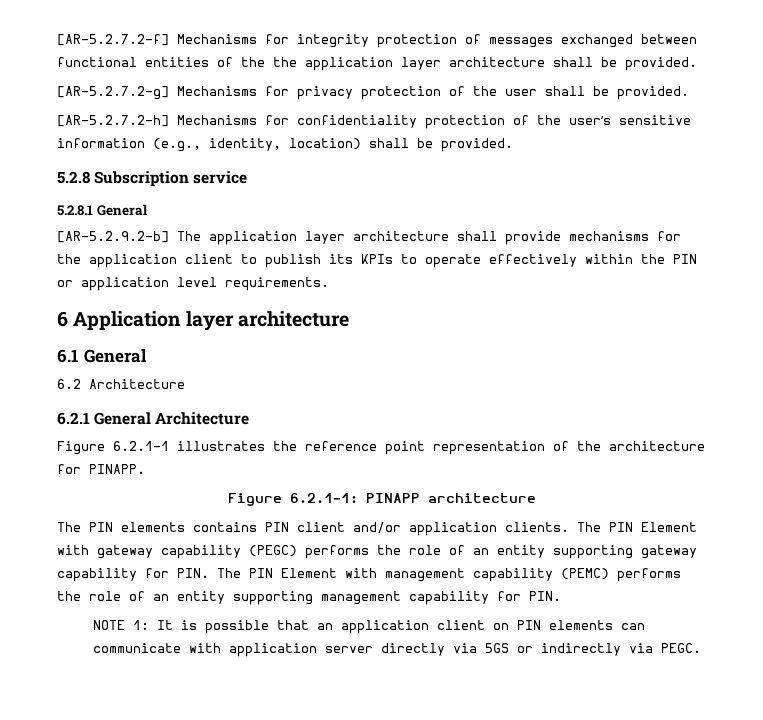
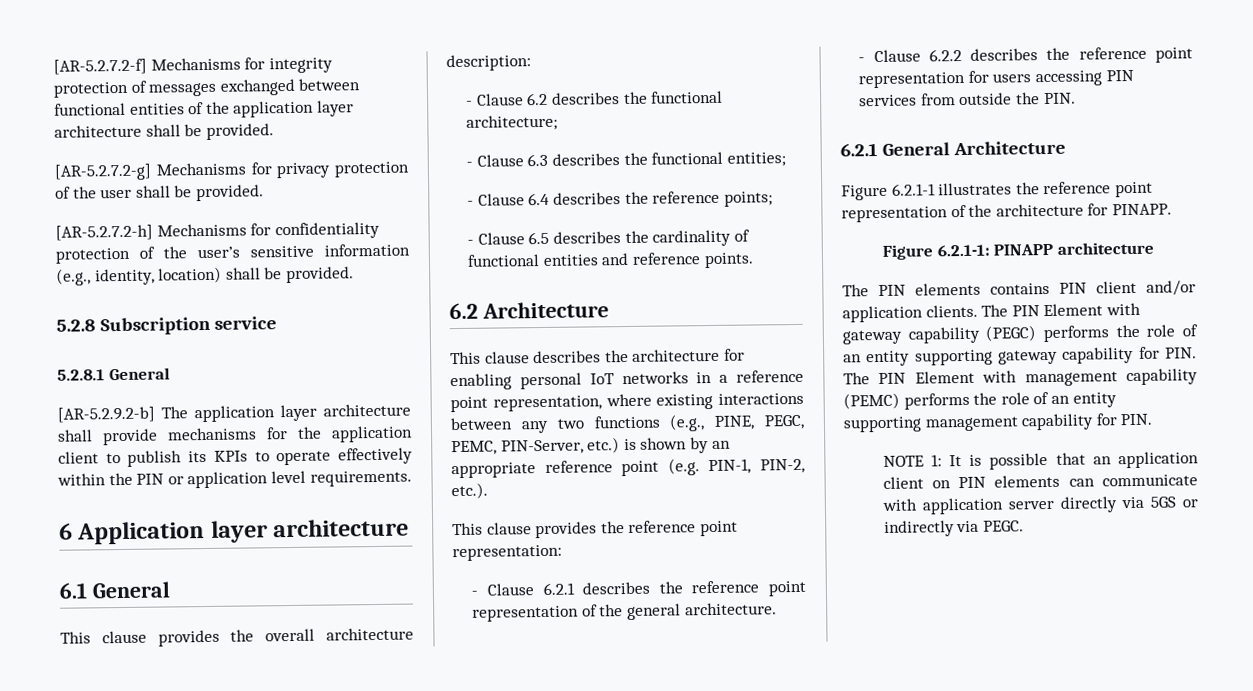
- [AR-5.2.7.2-f] Mechanisms for integrity protection of messages exchanged between functional entities of the the application layer architecture shall be provided.
+ [AR-5.2.7.2-f] Mechanisms for integrity protection of messages exchanged between functional entities of the application layer architecture shall be provided.
+ This clause provides the overall architecture description:
+ - Clause 6.2 describes the functional architecture;
+ - Clause 6.3 describes the functional entities;
+ - Clause 6.4 describes the reference points;
+ - Clause 6.5 describes the cardinality of functional entities and reference points.
  6.2 Architecture
+ This clause describes the architecture for enabling personal IoT networks in a reference point representation, where existing interactions between any two functions (e.g., PINE, PEGC, PEMC, PIN-Server, etc.) is shown by an appropriate reference point (e.g. PIN-1, PIN-2, etc.).
+ This clause provides the reference point representation:
+ - Clause 6.2.1 describes the reference point representation of the general architecture.
+ - Clause 6.2.2 describes the reference point representation for users accessing PIN services from outside the PIN.

